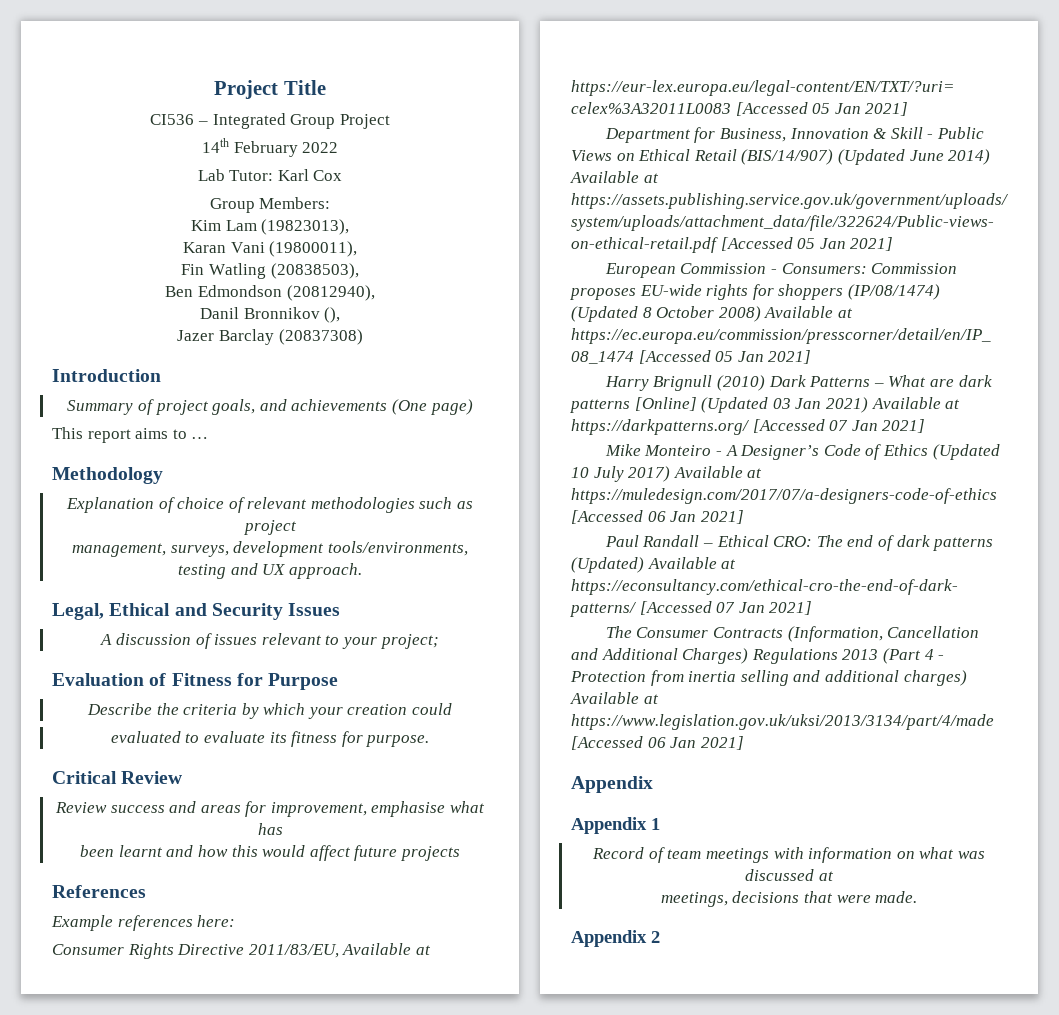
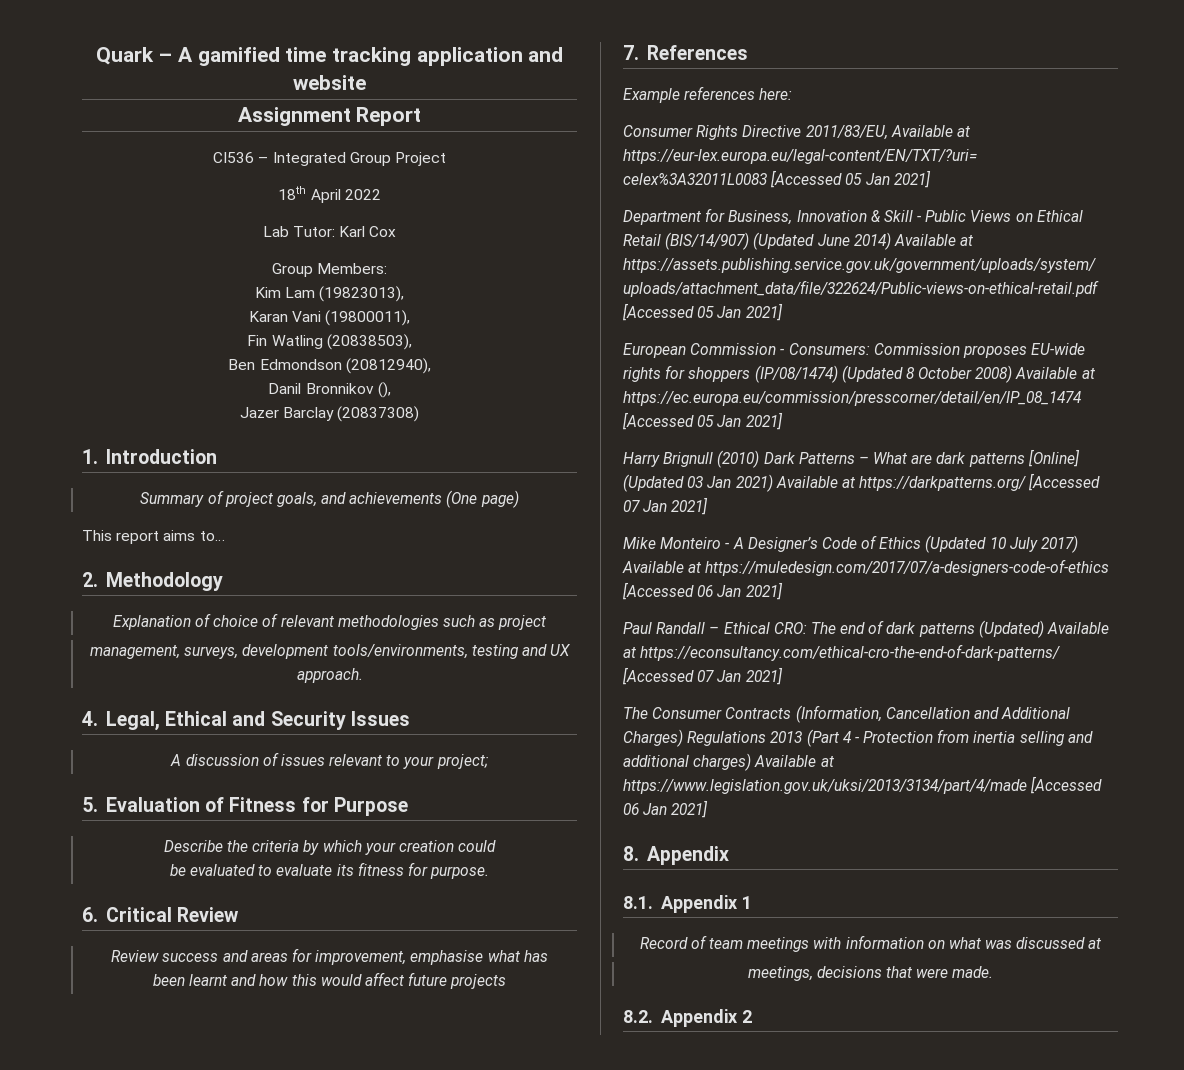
- Project Title
+ Quark – A gamified time tracking application and website
+ Assignment Report
- 14th February 2022
+ 18th April 2022
- Introduction
+ 1. Introduction
- This report aims to …
- Methodology
+ This report aims to…
+ 2. Methodology
- Legal, Ethical and Security Issues
+ 4. Legal, Ethical and Security Issues
- Evaluation of Fitness for Purpose
+ 5. Evaluation of Fitness for Purpose
- evaluated to evaluate its fitness for purpose.
+ be evaluated to evaluate its fitness for purpose.
- Critical Review
+ 6. Critical Review
- References
+ 7. References
  The Consumer Contracts (Information, Cancellation and Additional Charges) Regulations 2013 (Part 4 - Protection from inertia selling and additional charges) Available at https://www.legislation.gov.uk/uksi/2013/3134/part/4/made [Accessed 06 Jan 2021]
- Appendix
+ 8. Appendix
- Appendix 1
+ 8.1. Appendix 1
- Appendix 2
+ 8.2. Appendix 2

